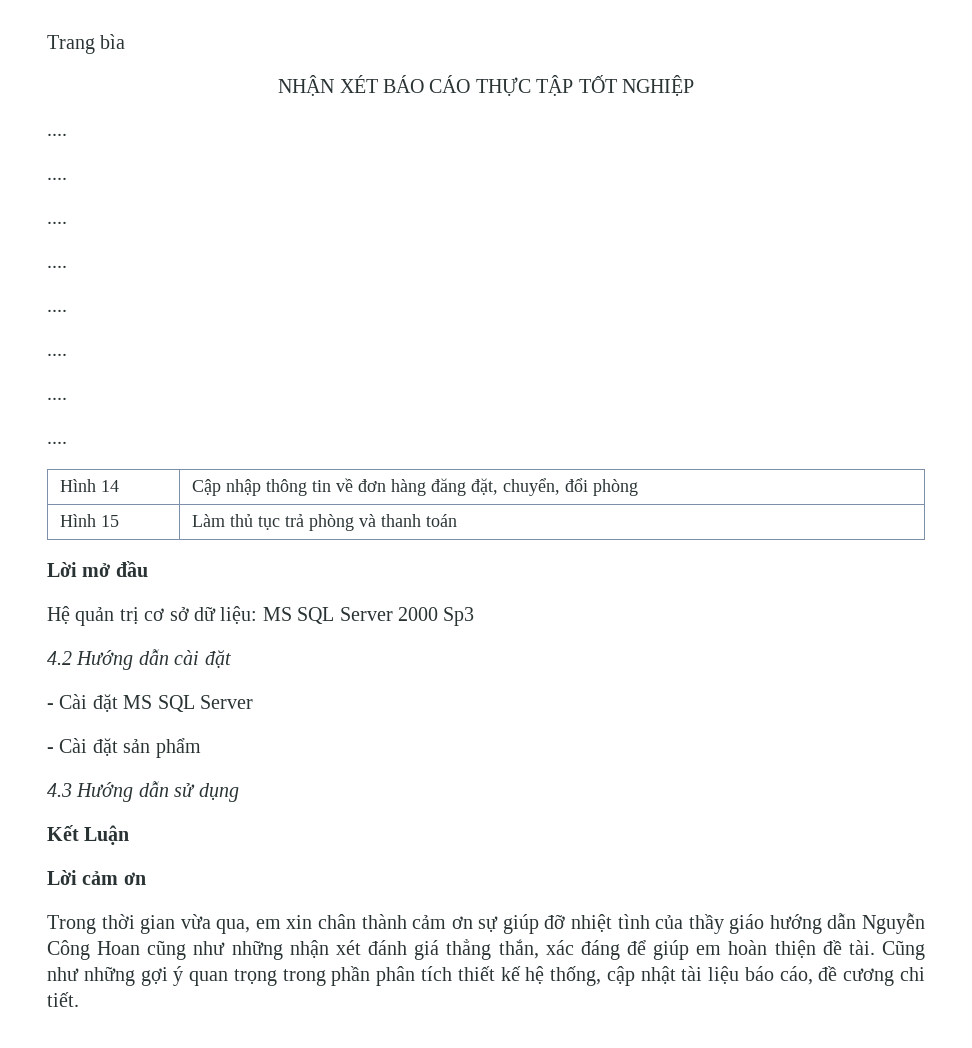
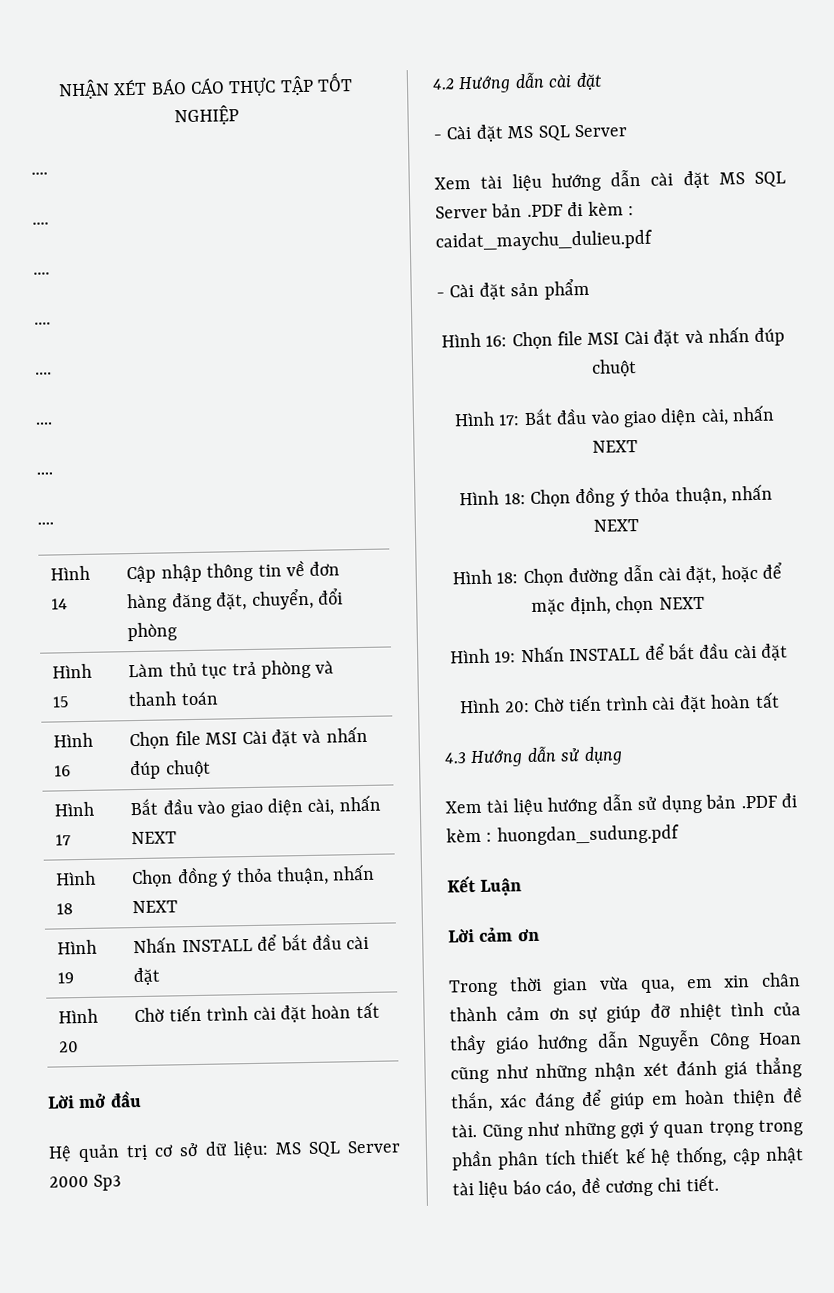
- Trang bìa
+ Hình 16 | Chọn file MSI Cài đặt và nhấn đúp chuột
+ Hình 17 | Bắt đầu vào giao diện cài, nhấn NEXT
+ Hình 18 | Chọn đồng ý thỏa thuận, nhấn NEXT
+ Hình 19 | Nhấn INSTALL để bắt đầu cài đặt
+ Hình 20 | Chờ tiến trình cài đặt hoàn tất
+ Xem tài liệu hướng dẫn cài đặt MS SQL Server bản .PDF đi kèm : caidat_maychu_dulieu.pdf
+ Hình 16: Chọn file MSI Cài đặt và nhấn đúp chuột
+ Hình 17: Bắt đầu vào giao diện cài, nhấn NEXT
+ Hình 18: Chọn đồng ý thỏa thuận, nhấn NEXT
+ Hình 18: Chọn đường dẫn cài đặt, hoặc để mặc định, chọn NEXT
+ Hình 19: Nhấn INSTALL để bắt đầu cài đặt
+ Hình 20: Chờ tiến trình cài đặt hoàn tất
+ Xem tài liệu hướng dẫn sử dụng bản .PDF đi kèm : huongdan_sudung.pdf

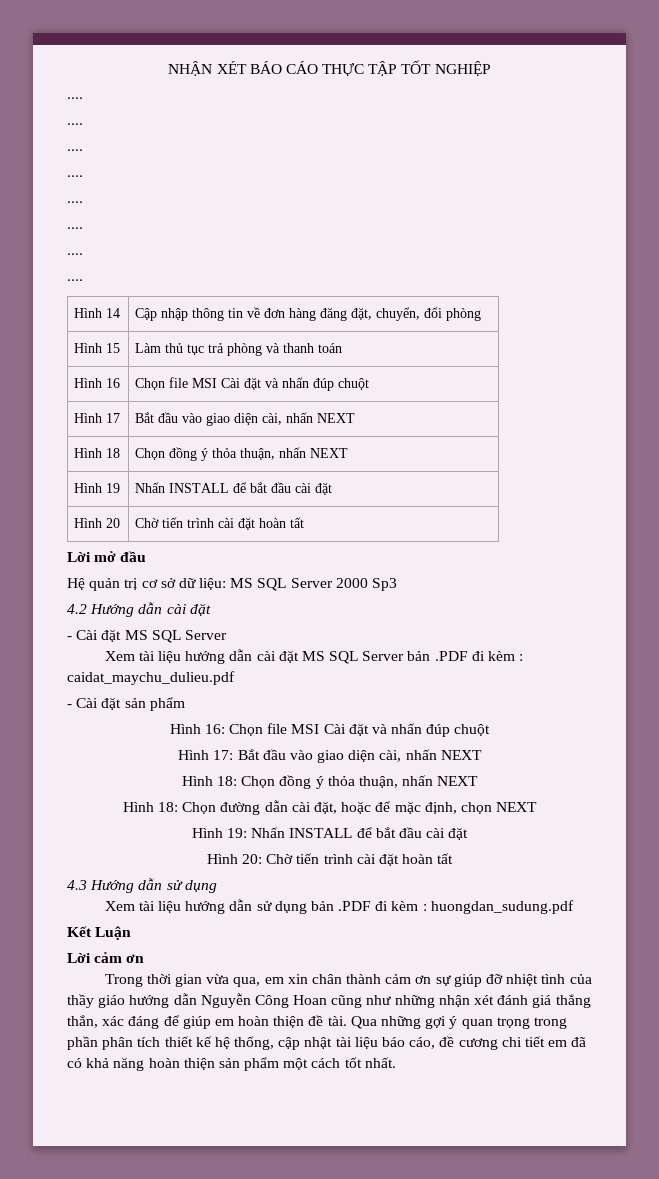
- Cũng như những gợi ý quan trọng trong phần phân tích thiết kế hệ thống, cập nhật tài liệu báo cáo, đề cương chi tiết.
+ Qua những gợi ý quan trọng trong phần phân tích thiết kế hệ thống, cập nhật tài liệu báo cáo, đề cương chi tiết em đã có khả năng hoàn thiện sản phẩm một cách tốt nhất.

